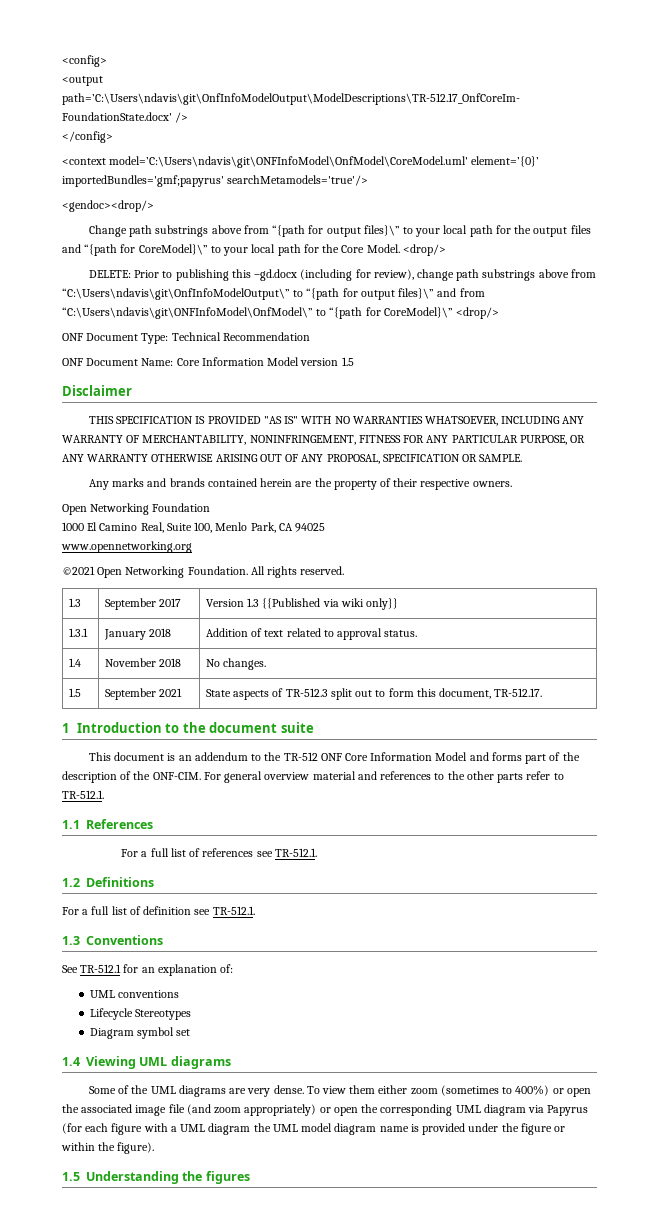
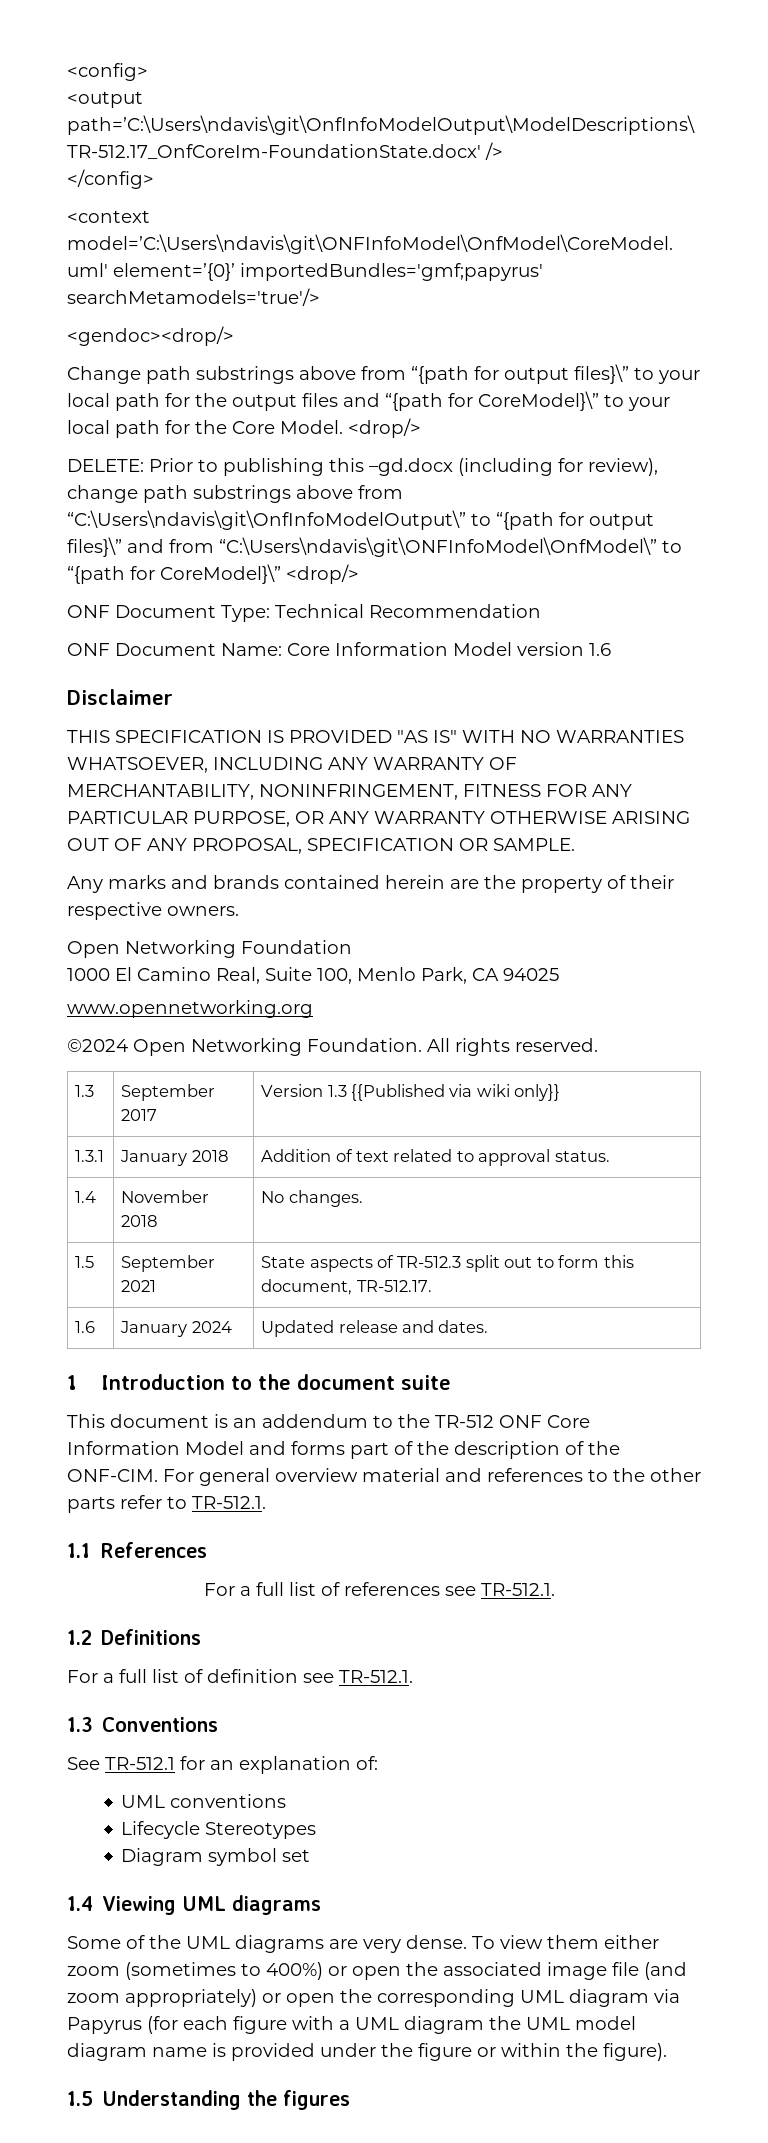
- ONF Document Name: Core Information Model version 1.5
+ ONF Document Name: Core Information Model version 1.6
- ©2021 Open Networking Foundation.
+ ©2024 Open Networking Foundation.
+ 1.6 | January 2024 | Updated release and dates.

